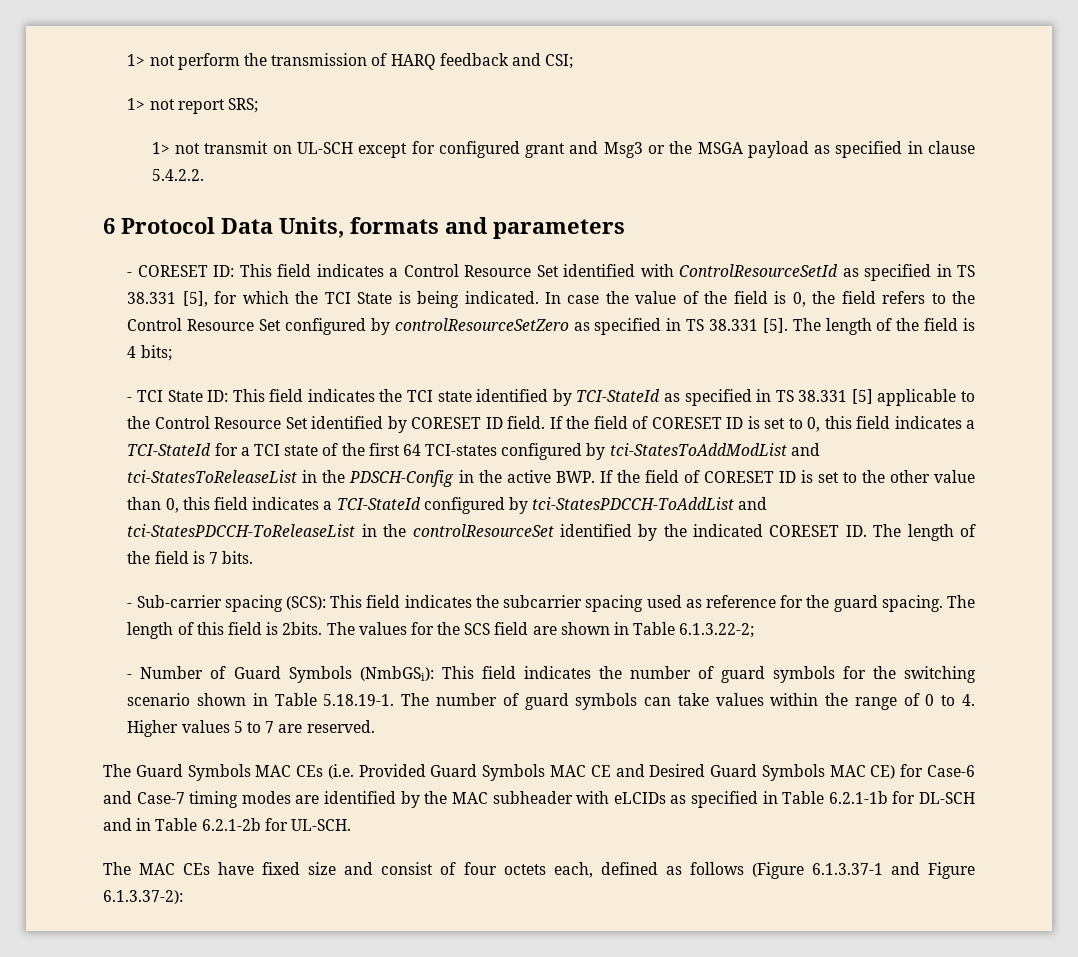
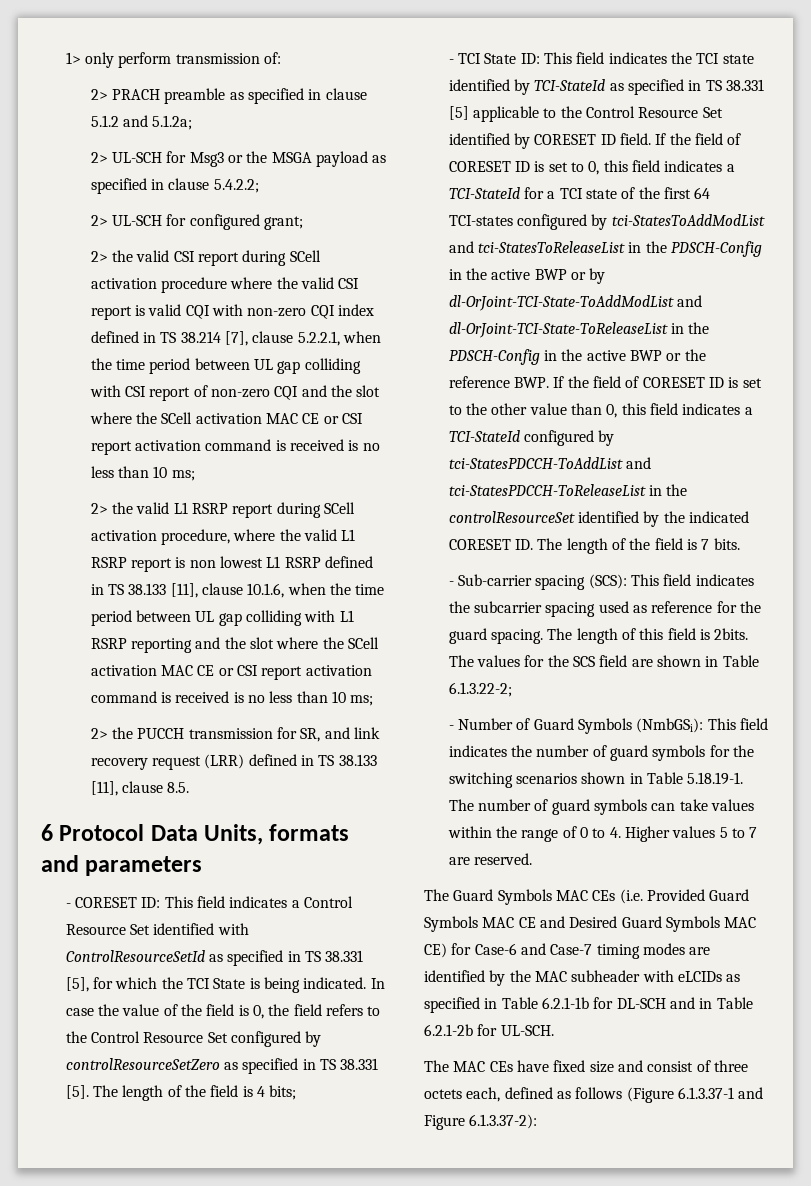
- 1> not perform the transmission of HARQ feedback and CSI;
- 1> not report SRS;
- 1> not transmit on UL-SCH except for configured grant and Msg3 or the MSGA payload as specified in clause 5.4.2.2.
+ 1> only perform transmission of:
+ 2> PRACH preamble as specified in clause 5.1.2 and 5.1.2a;
+ 2> UL-SCH for Msg3 or the MSGA payload as specified in clause 5.4.2.2;
+ 2> UL-SCH for configured grant;
+ 2> the valid CSI report during SCell activation procedure where the valid CSI report is valid CQI with non-zero CQI index defined in TS 38.214 [7], clause 5.2.2.1, when the time period between UL gap colliding with CSI report of non-zero CQI and the slot where the SCell activation MAC CE or CSI report activation command is received is no less than 10 ms;
+ 2> the valid L1 RSRP report during SCell activation procedure, where the valid L1 RSRP report is non lowest L1 RSRP defined in TS 38.133 [11], clause 10.1.6, when the time period between UL gap colliding with L1 RSRP reporting and the slot where the SCell activation MAC CE or CSI report activation command is received is no less than 10 ms;
+ 2> the PUCCH transmission for SR, and link recovery request (LRR) defined in TS 38.133 [11], clause 8.5.
- If the field of CORESET ID is set to 0, this field indicates a TCI-StateId for a TCI state of the first 64 TCI-states configured by tci-StatesToAddModList and tci-StatesToReleaseList in the PDSCH-Config in the active BWP. If the field of CORESET ID is set to the other value than 0, this field indicates a TCI-StateId configured by tci-StatesPDCCH-ToAddList and tci-StatesPDCCH-ToReleaseList in the controlResourceSet identified by the indicated CORESET ID. The length of the field is 7 bits.
+ If the field of CORESET ID is set to 0, this field indicates a TCI-StateId for a TCI state of the first 64 TCI-states configured by tci-StatesToAddModList and tci-StatesToReleaseList in the PDSCH-Config in the active BWP or by dl-OrJoint-TCI-State-ToAddModList and dl-OrJoint-TCI-State-ToReleaseList in the PDSCH-Config in the active BWP or the reference BWP. If the field of CORESET ID is set to the other value than 0, this field indicates a TCI-StateId configured by tci-StatesPDCCH-ToAddList and tci-StatesPDCCH-ToReleaseList in the controlResourceSet identified by the indicated CORESET ID. The length of the field is 7 bits.
- - Number of Guard Symbols (NmbGSi): This field indicates the number of guard symbols for the switching scenario shown in Table 5.18.19-1. The number of guard symbols can take values within the range of 0 to 4. Higher values 5 to 7 are reserved.
+ - Number of Guard Symbols (NmbGSi): This field indicates the number of guard symbols for the switching scenarios shown in Table 5.18.19-1. The number of guard symbols can take values within the range of 0 to 4. Higher values 5 to 7 are reserved.
- The MAC CEs have fixed size and consist of four octets each, defined as follows (Figure 6.1.3.37-1 and Figure 6.1.3.37-2):
+ The MAC CEs have fixed size and consist of three octets each, defined as follows (Figure 6.1.3.37-1 and Figure 6.1.3.37-2):

